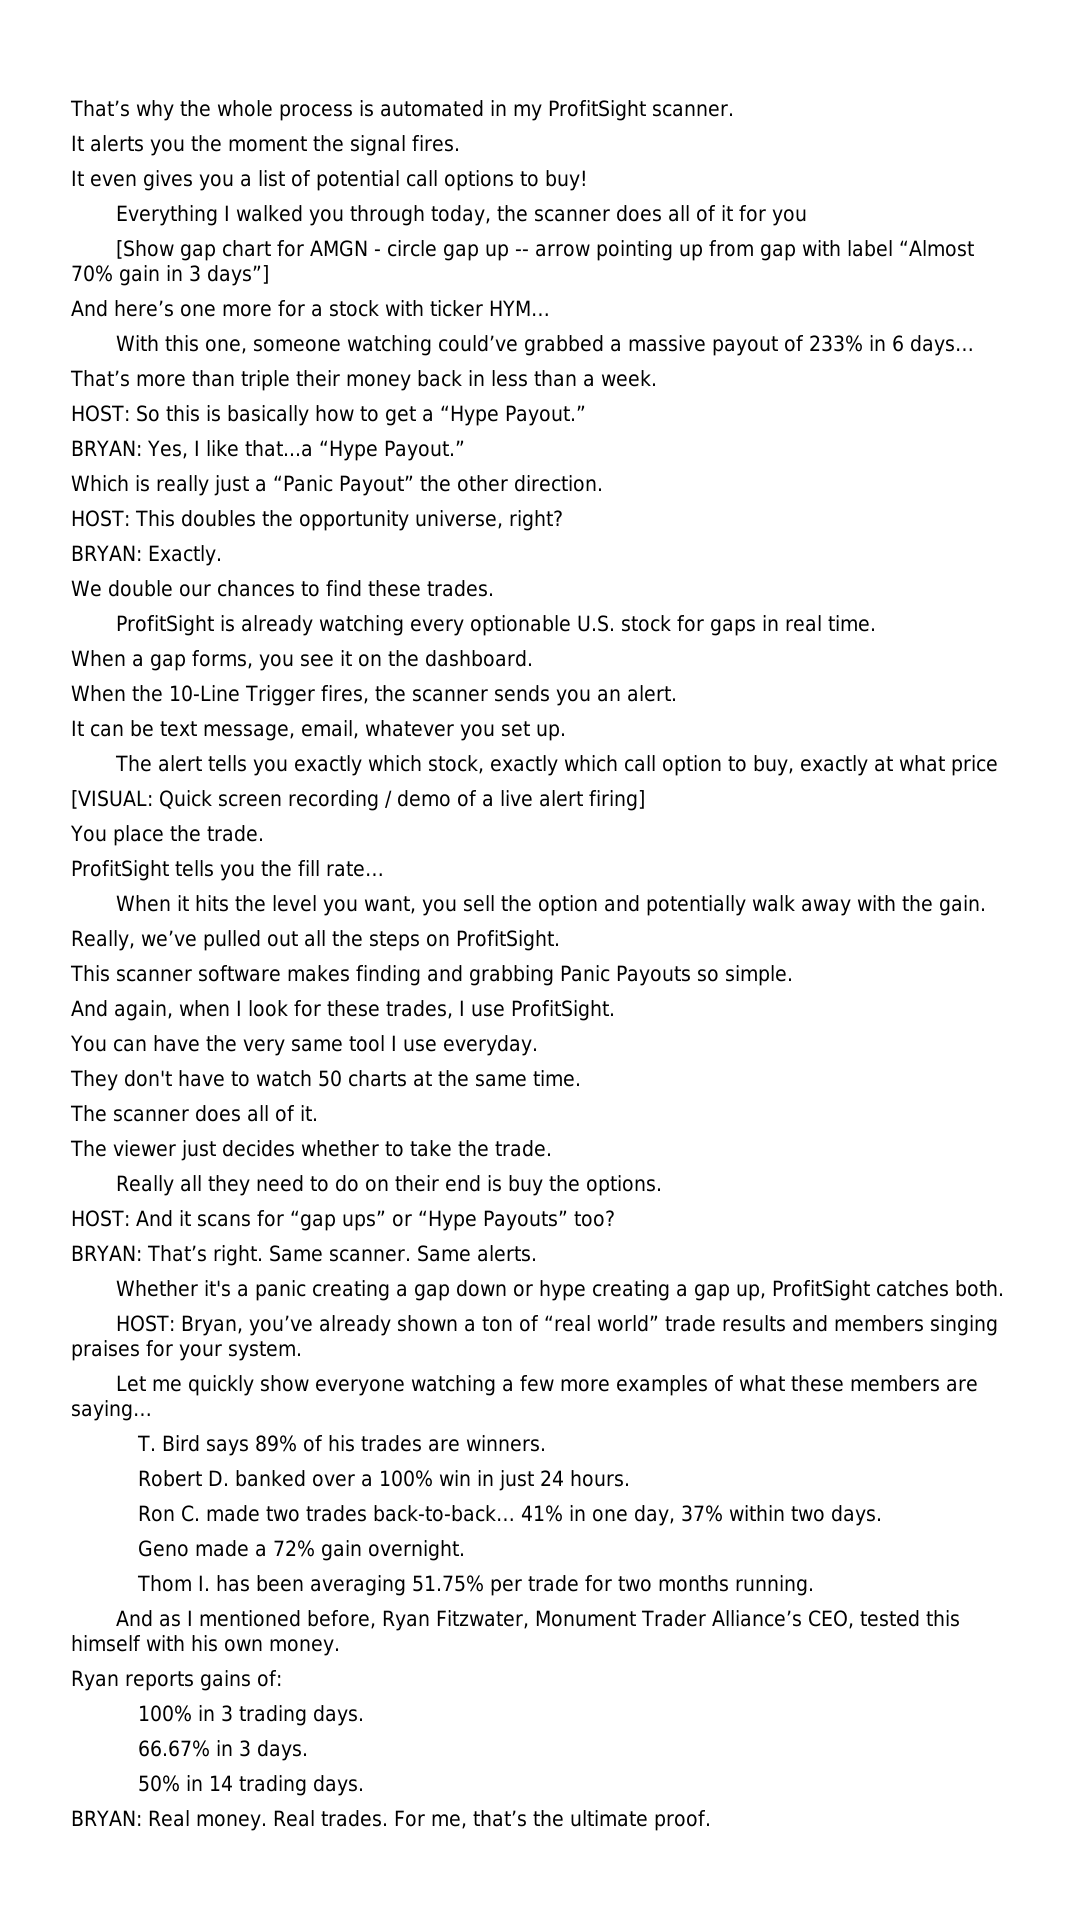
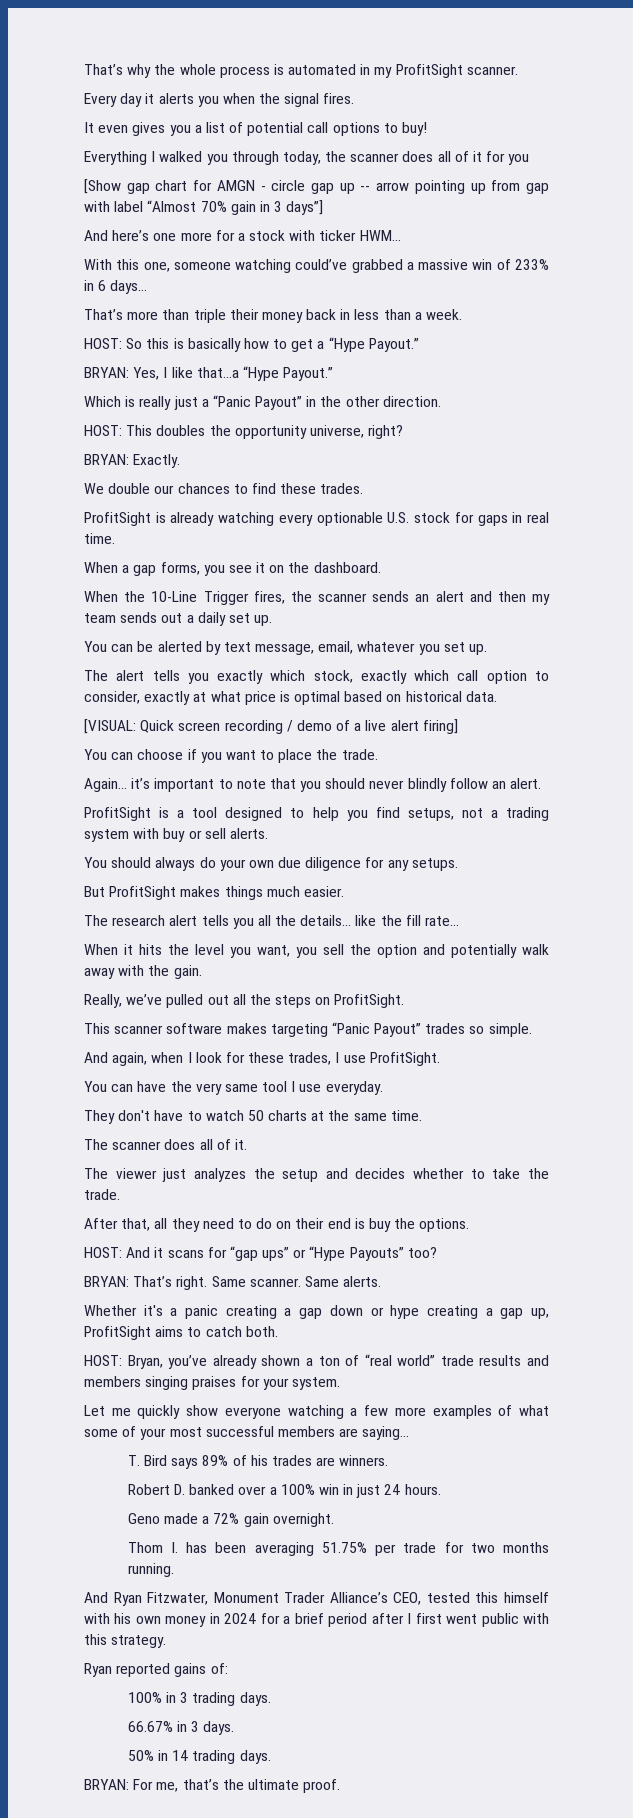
- It alerts you the moment the signal fires.
+ Every day it alerts you when the signal fires.
- And here’s one more for a stock with ticker HYM…
+ And here’s one more for a stock with ticker HWM…
- With this one, someone watching could’ve grabbed a massive payout of 233% in 6 days…
+ With this one, someone watching could’ve grabbed a massive win of 233% in 6 days…
- Which is really just a “Panic Payout” the other direction.
+ Which is really just a “Panic Payout” in the other direction.
- When the 10-Line Trigger fires, the scanner sends you an alert.
- It can be text message, email, whatever you set up.
+ When the 10-Line Trigger fires, the scanner sends an alert and then my team sends out a daily set up.
+ You can be alerted by text message, email, whatever you set up.
- The alert tells you exactly which stock, exactly which call option to buy, exactly at what price
+ The alert tells you exactly which stock, exactly which call option to consider, exactly at what price is optimal based on historical data.
- You place the trade.
- ProfitSight tells you the fill rate…
+ You can choose if you want to place the trade.
+ Again... it’s important to note that you should never blindly follow an alert.
+ ProfitSight is a tool designed to help you find setups, not a trading system with buy or sell alerts.
+ You should always do your own due diligence for any setups.
+ But ProfitSight makes things much easier.
+ The research alert tells you all the details... like the fill rate…
- This scanner software makes finding and grabbing Panic Payouts so simple.
+ This scanner software makes targeting “Panic Payout” trades so simple.
- The viewer just decides whether to take the trade.
+ The viewer just analyzes the setup and decides whether to take the trade.
- Really all they need to do on their end is buy the options.
+ After that, all they need to do on their end is buy the options.
- Whether it's a panic creating a gap down or hype creating a gap up, ProfitSight catches both.
+ Whether it's a panic creating a gap down or hype creating a gap up, ProfitSight aims to catch both.
- Let me quickly show everyone watching a few more examples of what these members are saying…
+ Let me quickly show everyone watching a few more examples of what some of your most successful members are saying…
- Ron C. made two trades back-to-back… 41% in one day, 37% within two days.
- And as I mentioned before, Ryan Fitzwater, Monument Trader Alliance’s CEO, tested this himself with his own money.
- Ryan reports gains of:
+ And Ryan Fitzwater, Monument Trader Alliance’s CEO, tested this himself with his own money in 2024 for a brief period after I first went public with this strategy.
+ Ryan reported gains of:
- BRYAN: Real money. Real trades. For me, that’s the ultimate proof.
+ BRYAN: For me, that’s the ultimate proof.

